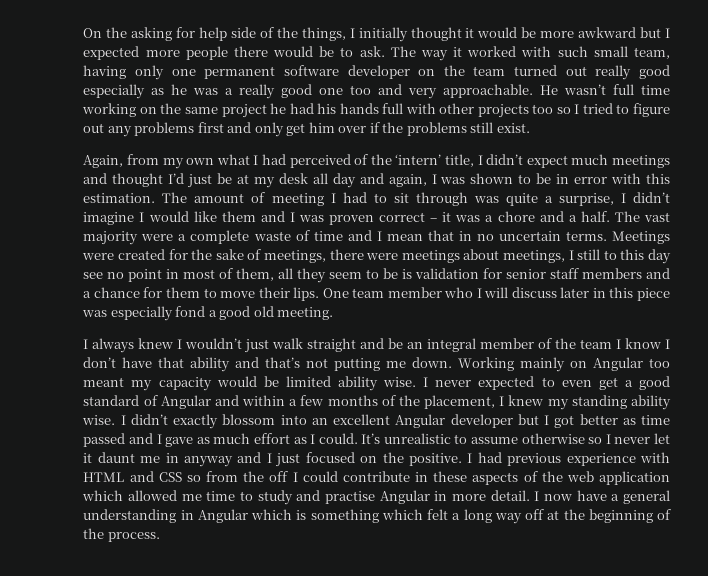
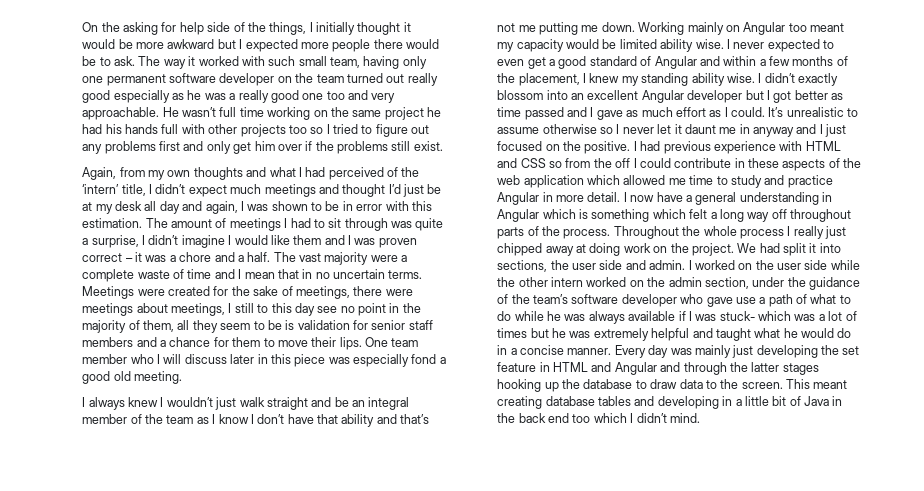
- Again, from my own what I had perceived of the ‘intern’ title, I didn’t expect much meetings and thought I’d just be at my desk all day and again, I was shown to be in error with this estimation.
+ Again, from my own thoughts and what I had perceived of the ‘intern’ title, I didn’t expect much meetings and thought I’d just be at my desk all day and again, I was shown to be in error with this estimation.
- The amount of meeting I had to sit through was quite a surprise, I didn’t imagine I would like them and I was proven correct – it was a chore and a half.
+ The amount of meetings I had to sit through was quite a surprise, I didn’t imagine I would like them and I was proven correct – it was a chore and a half.
- Meetings were created for the sake of meetings, there were meetings about meetings, I still to this day see no point in most of them, all they seem to be is validation for senior staff members and a chance for them to move their lips.
+ Meetings were created for the sake of meetings, there were meetings about meetings, I still to this day see no point in the majority of them, all they seem to be is validation for senior staff members and a chance for them to move their lips.
- I always knew I wouldn’t just walk straight and be an integral member of the team I know I don’t have that ability and that’s not putting me down.
+ I always knew I wouldn’t just walk straight and be an integral member of the team as I know I don’t have that ability and that’s not me putting me down.
- I had previous experience with HTML and CSS so from the off I could contribute in these aspects of the web application which allowed me time to study and practise Angular in more detail.
+ I had previous experience with HTML and CSS so from the off I could contribute in these aspects of the web application which allowed me time to study and practice Angular in more detail.
- I now have a general understanding in Angular which is something which felt a long way off at the beginning of the process.
+ I now have a general understanding in Angular which is something which felt a long way off throughout parts of the process. Throughout the whole process I really just chipped away at doing work on the project. We had split it into sections, the user side and admin. I worked on the user side while the other intern worked on the admin section, under the guidance of the team’s software developer who gave use a path of what to do while he was always available if I was stuck- which was a lot of times but he was extremely helpful and taught what he would do in a concise manner. Every day was mainly just developing the set feature in HTML and Angular and through the latter stages hooking up the database to draw data to the screen. This meant creating database tables and developing in a little bit of Java in the back end too which I didn’t mind.

